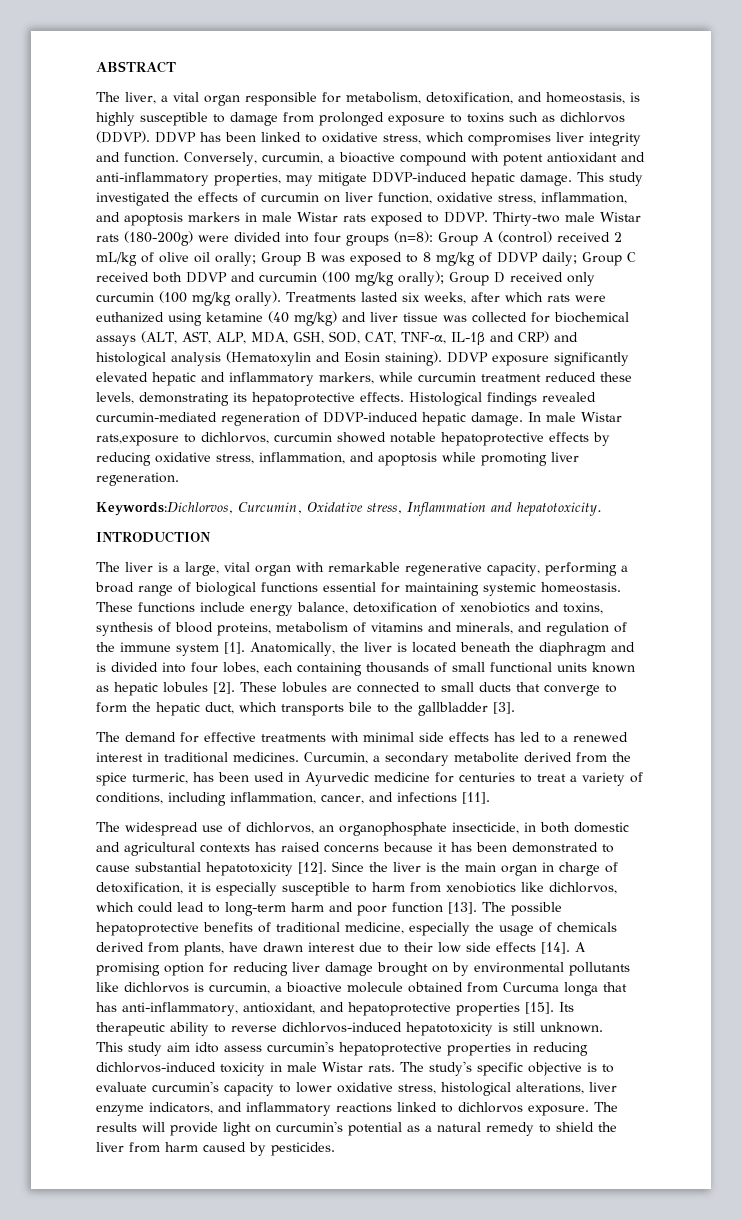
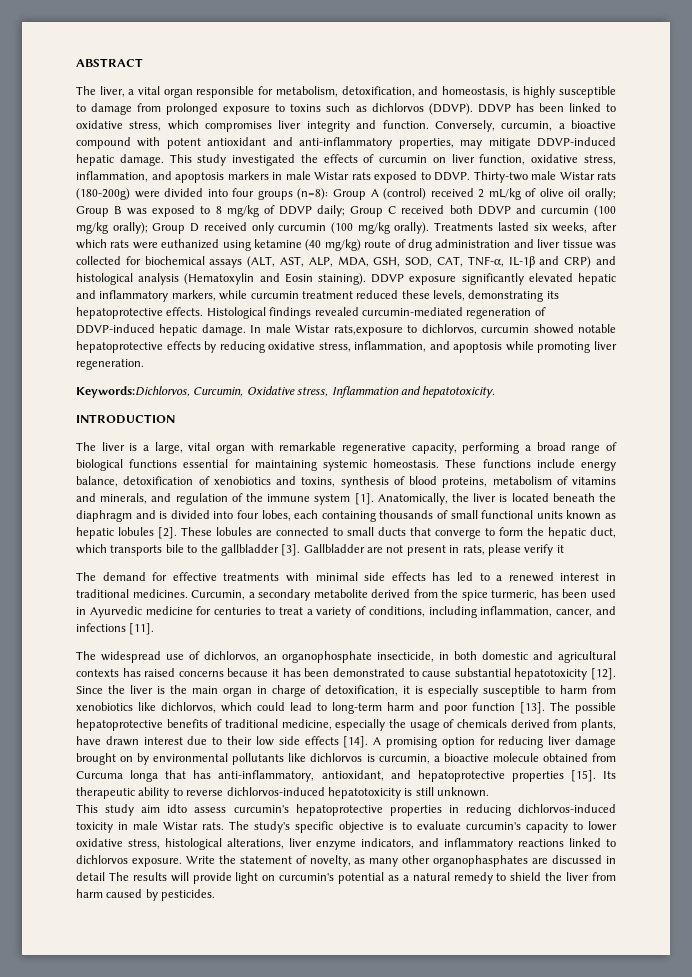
- Treatments lasted six weeks, after which rats were euthanized using ketamine (40 mg/kg) and liver tissue was collected for biochemical assays (ALT, AST, ALP, MDA, GSH, SOD, CAT, TNF-α, IL-1β and CRP) and histological analysis (Hematoxylin and Eosin staining).
+ Treatments lasted six weeks, after which rats were euthanized using ketamine (40 mg/kg) route of drug administration and liver tissue was collected for biochemical assays (ALT, AST, ALP, MDA, GSH, SOD, CAT, TNF-α, IL-1β and CRP) and histological analysis (Hematoxylin and Eosin staining).
+ Gallbladder are not present in rats, please verify it
- The results will provide light on curcumin's potential as a natural remedy to shield the liver from harm caused by pesticides.
+ Write the statement of novelty, as many other organophasphates are discussed in detail The results will provide light on curcumin's potential as a natural remedy to shield the liver from harm caused by pesticides.

